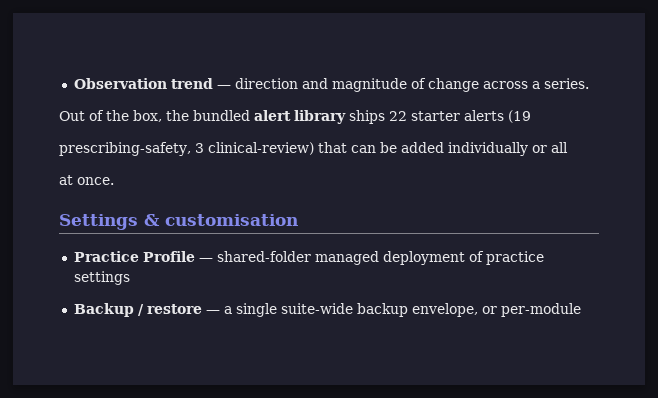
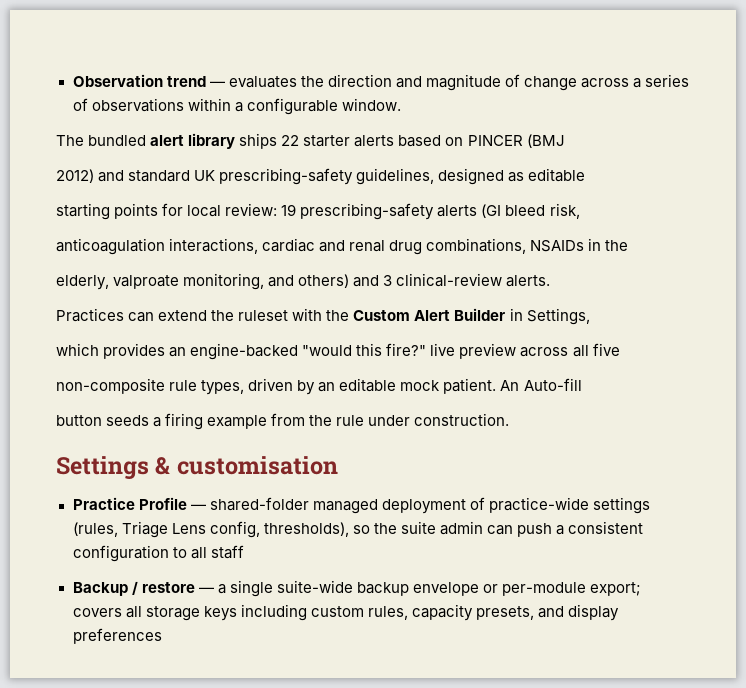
- Observation trend — direction and magnitude of change across a series.
- Out of the box, the bundled alert library ships 22 starter alerts (19
- prescribing-safety, 3 clinical-review) that can be added individually or all
- at once.
+ Observation trend — evaluates the direction and magnitude of change across a series of observations within a configurable window.
+ The bundled alert library ships 22 starter alerts based on PINCER (BMJ
+ 2012) and standard UK prescribing-safety guidelines, designed as editable
+ starting points for local review: 19 prescribing-safety alerts (GI bleed risk,
+ anticoagulation interactions, cardiac and renal drug combinations, NSAIDs in the
+ elderly, valproate monitoring, and others) and 3 clinical-review alerts.
+ Practices can extend the ruleset with the Custom Alert Builder in Settings,
+ which provides an engine-backed "would this fire?" live preview across all five
+ non-composite rule types, driven by an editable mock patient. An Auto-fill
+ button seeds a firing example from the rule under construction.
- Practice Profile — shared-folder managed deployment of practice settings
+ Practice Profile — shared-folder managed deployment of practice-wide settings (rules, Triage Lens config, thresholds), so the suite admin can push a consistent configuration to all staff
- Backup / restore — a single suite-wide backup envelope, or per-module
+ Backup / restore — a single suite-wide backup envelope or per-module export; covers all storage keys including custom rules, capacity presets, and display preferences

